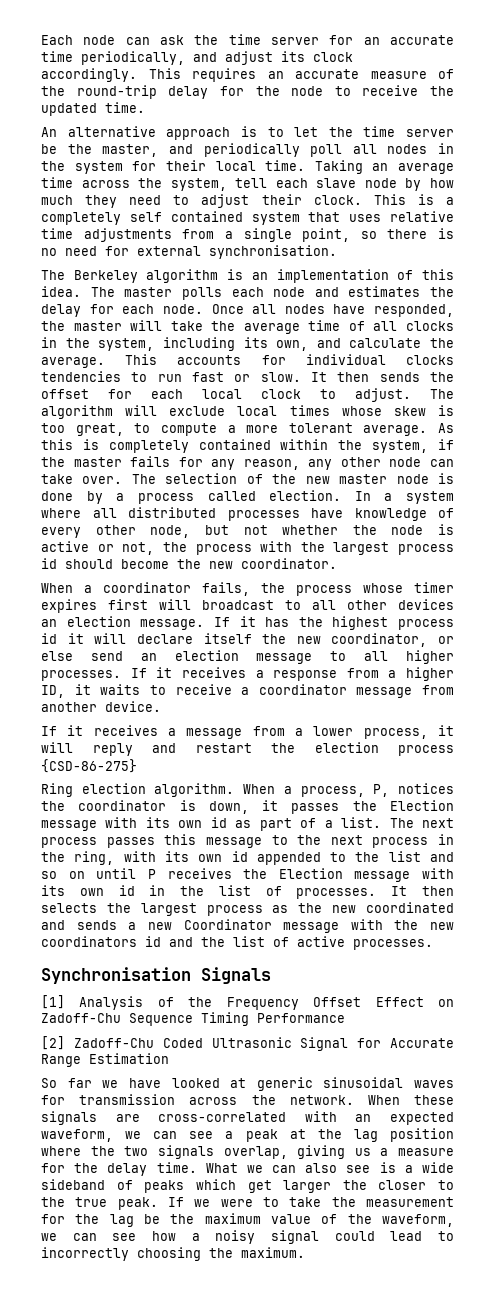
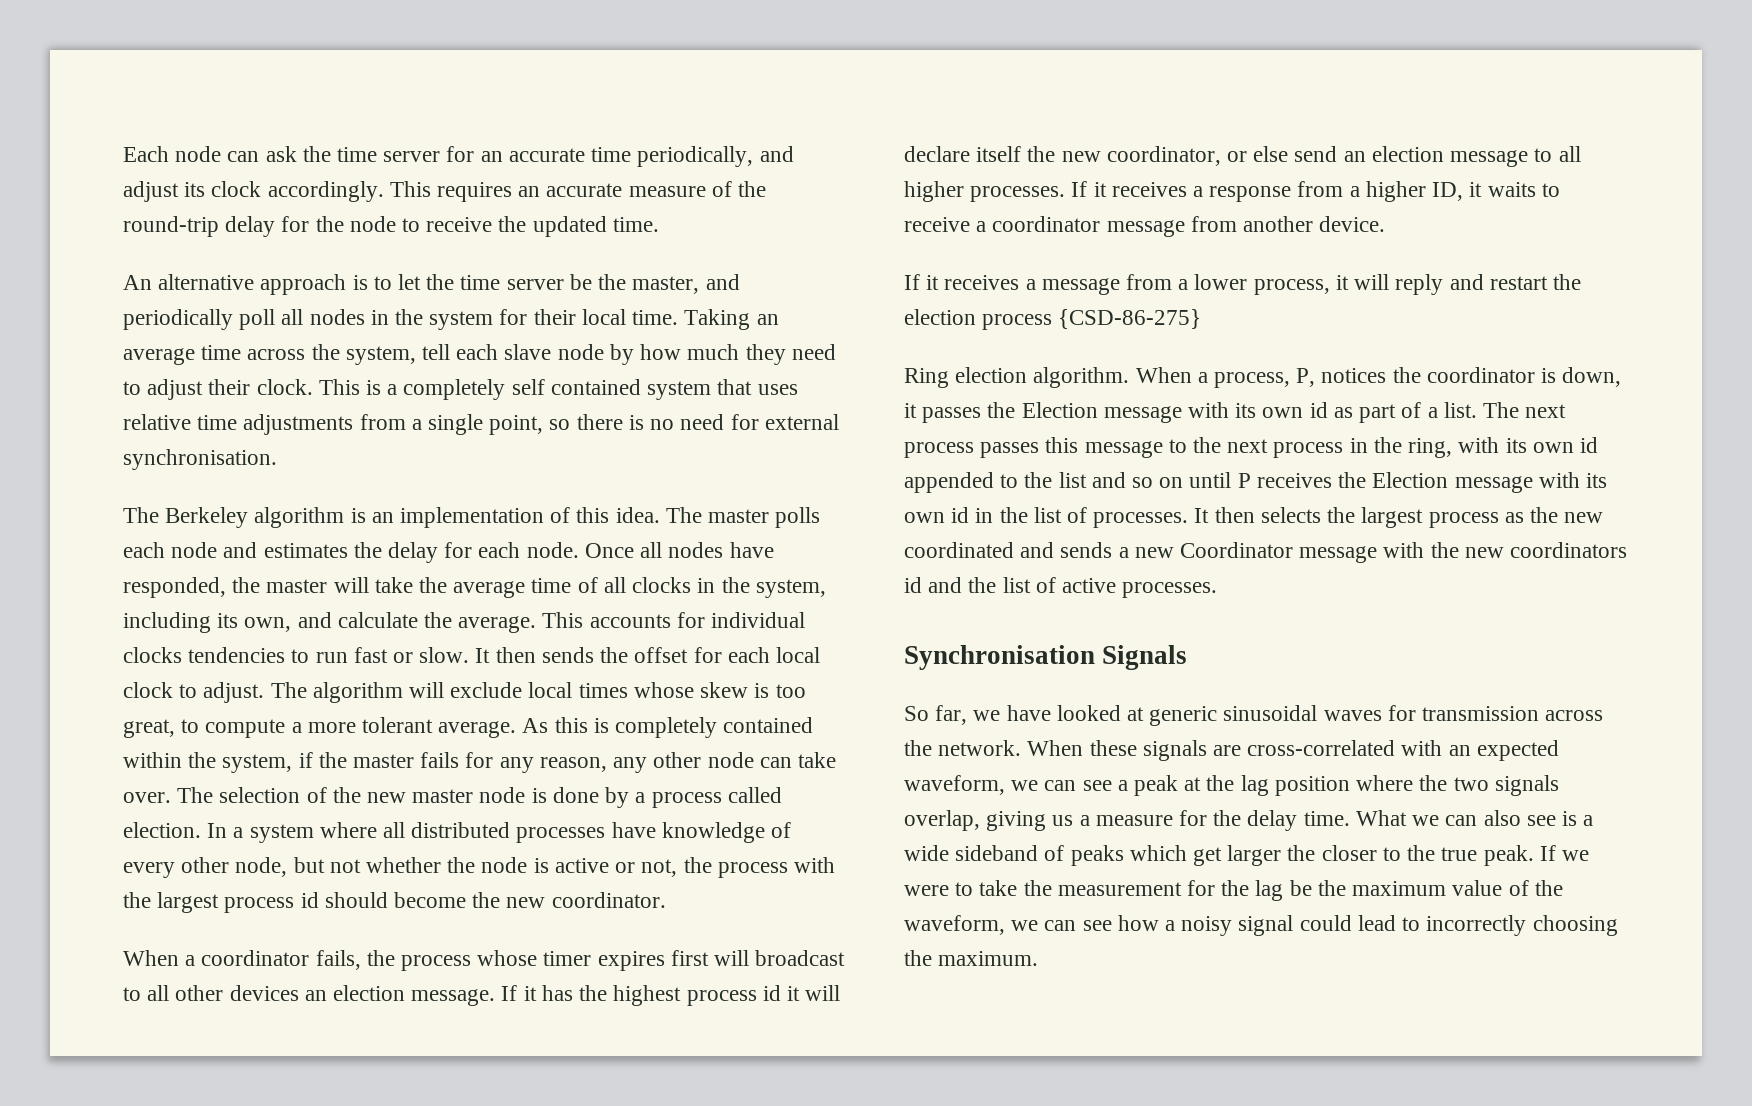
- [1] Analysis of the Frequency Offset Effect on Zadoff-Chu Sequence Timing Performance
- [2] Zadoff-Chu Coded Ultrasonic Signal for Accurate Range Estimation
- So far we have looked at generic sinusoidal waves for transmission across the network.
+ So far, we have looked at generic sinusoidal waves for transmission across the network.

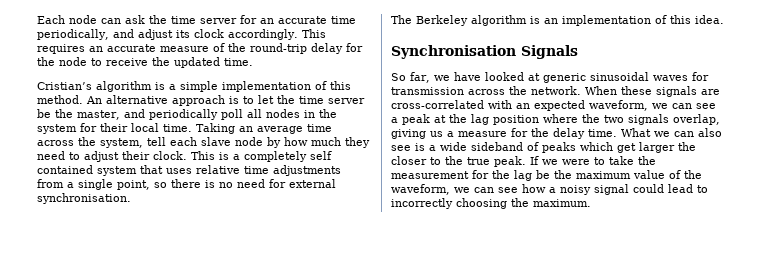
+ Cristian’s algorithm is a simple implementation of this method.
- The master polls each node and estimates the delay for each node. Once all nodes have responded, the master will take the average time of all clocks in the system, including its own, and calculate the average. This accounts for individual clocks tendencies to run fast or slow. It then sends the offset for each local clock to adjust. The algorithm will exclude local times whose skew is too great, to compute a more tolerant average. As this is completely contained within the system, if the master fails for any reason, any other node can take over. The selection of the new master node is done by a process called election. In a system where all distributed processes have knowledge of every other node, but not whether the node is active or not, the process with the largest process id should become the new coordinator.
- When a coordinator fails, the process whose timer expires first will broadcast to all other devices an election message. If it has the highest process id it will declare itself the new coordinator, or else send an election message to all higher processes. If it receives a response from a higher ID, it waits to receive a coordinator message from another device.
- If it receives a message from a lower process, it will reply and restart the election process {CSD-86-275}
- Ring election algorithm. When a process, P, notices the coordinator is down, it passes the Election message with its own id as part of a list. The next process passes this message to the next process in the ring, with its own id appended to the list and so on until P receives the Election message with its own id in the list of processes. It then selects the largest process as the new coordinated and sends a new Coordinator message with the new coordinators id and the list of active processes.

